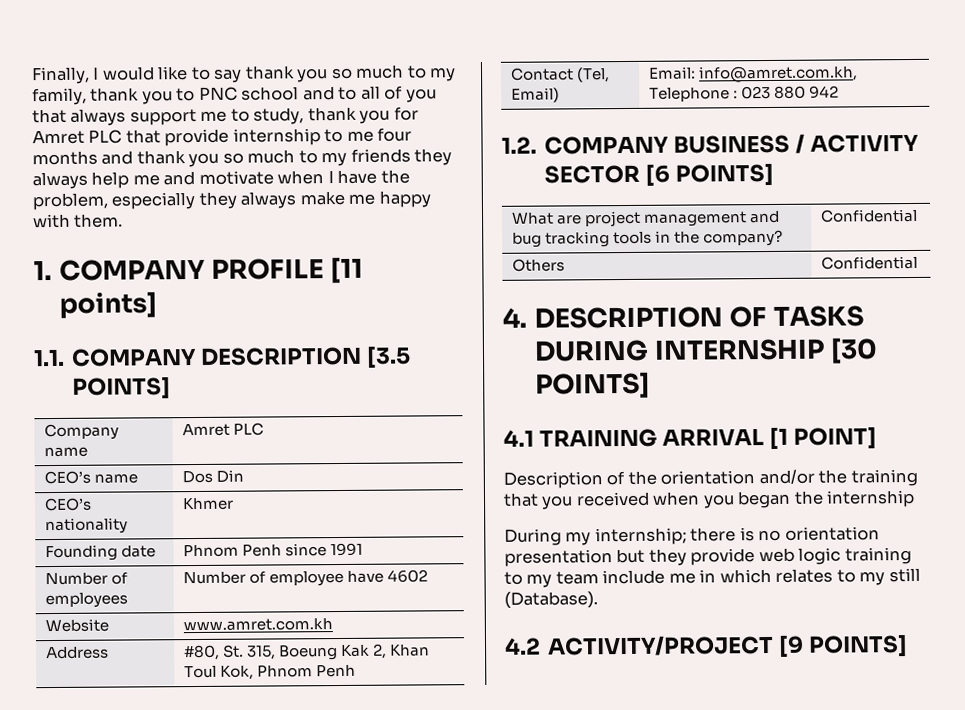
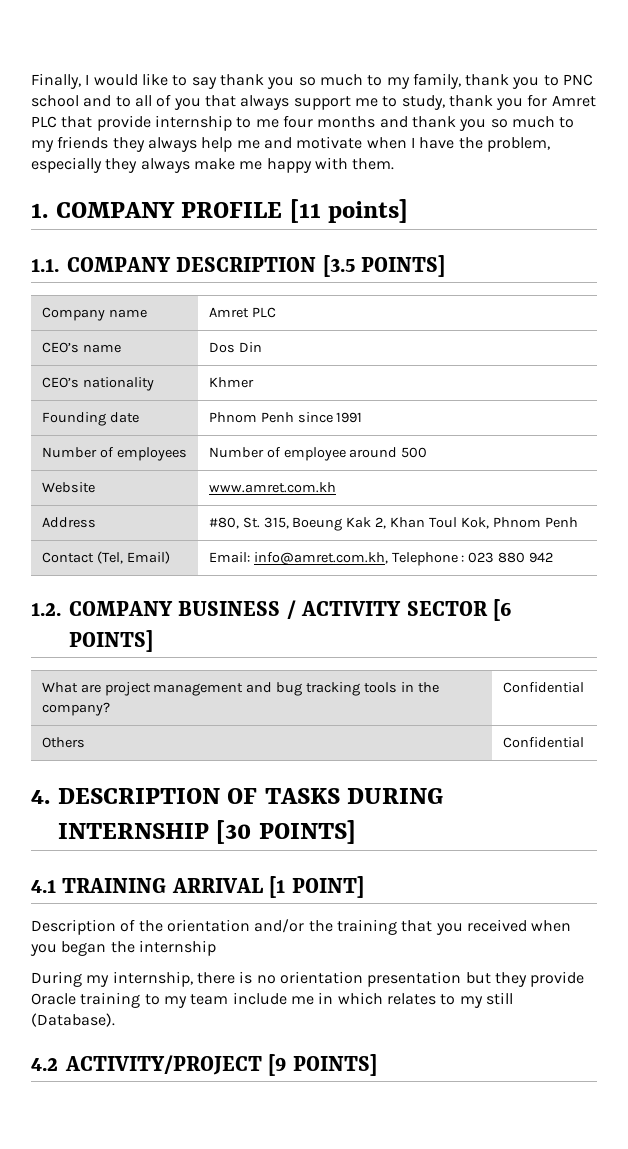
- Number of employees | Number of employee have 4602
+ Number of employees | Number of employee around 500
- During my internship; there is no orientation presentation but they provide web logic training to my team include me in which relates to my still (Database).
+ During my internship, there is no orientation presentation but they provide Oracle training to my team include me in which relates to my still (Database).

